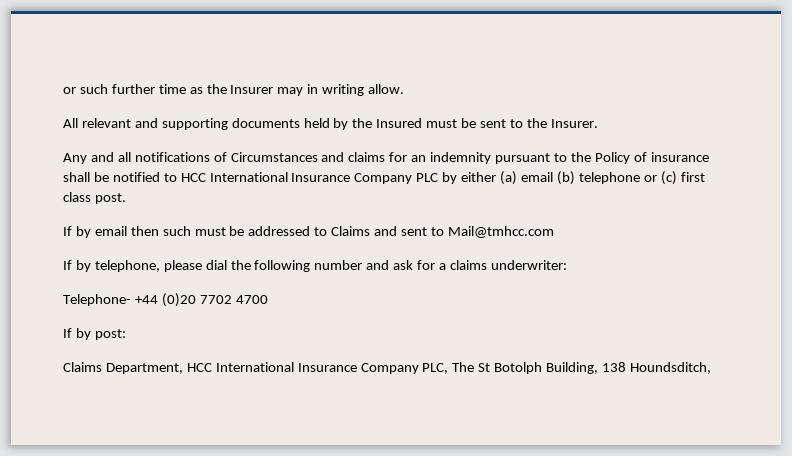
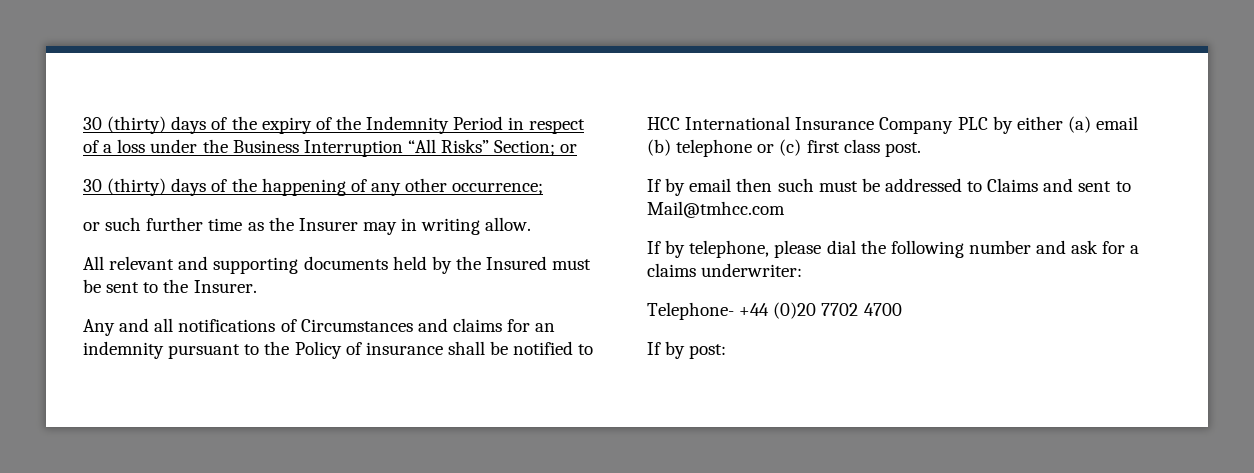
+ 30 (thirty) days of the expiry of the Indemnity Period in respect of a loss under the Business Interruption “All Risks” Section; or
+ 30 (thirty) days of the happening of any other occurrence;
- Claims Department, HCC International Insurance Company PLC, The St Botolph Building, 138 Houndsditch,

